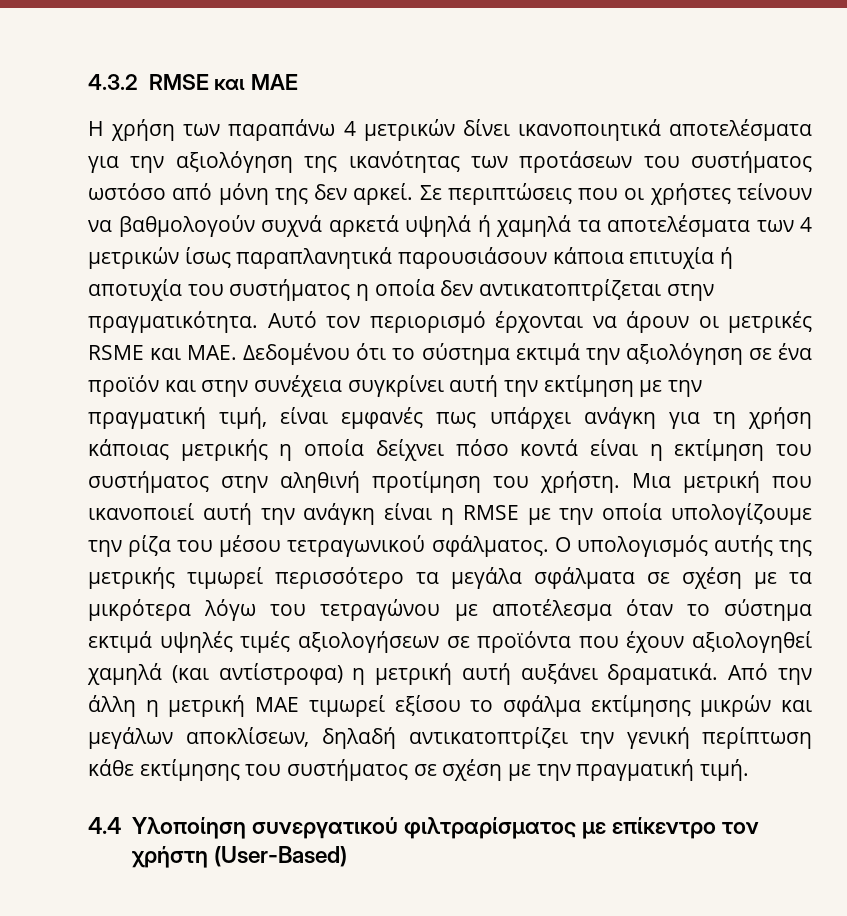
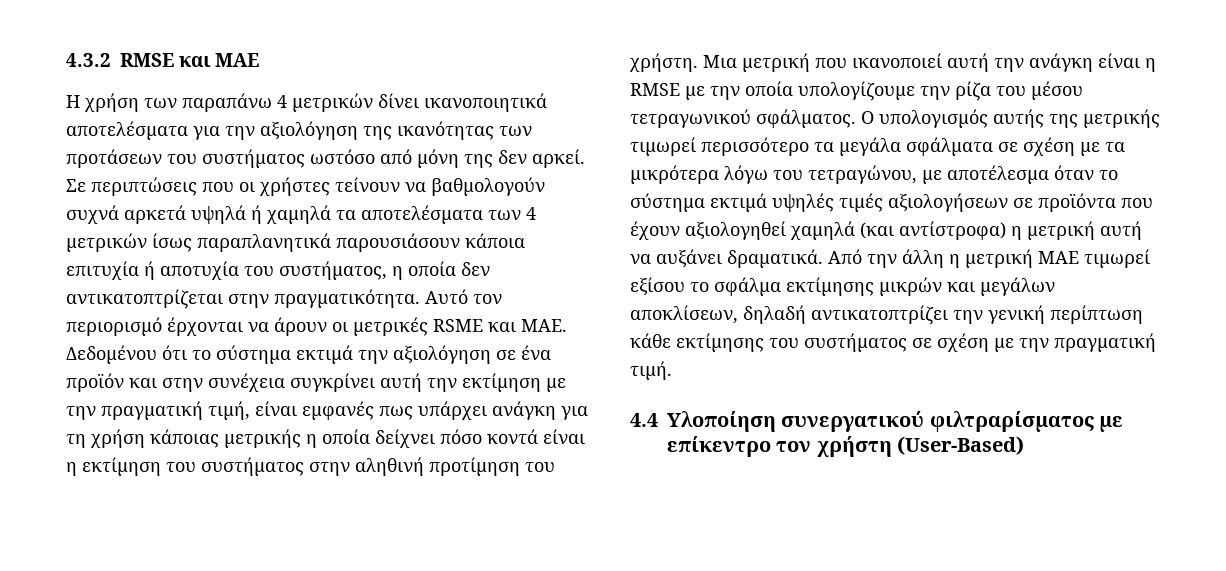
- Σε περιπτώσεις που οι χρήστες τείνουν να βαθμολογούν συχνά αρκετά υψηλά ή χαμηλά τα αποτελέσματα των 4 μετρικών ίσως παραπλανητικά παρουσιάσουν κάποια επιτυχία ή αποτυχία του συστήματος η οποία δεν αντικατοπτρίζεται στην πραγματικότητα.
+ Σε περιπτώσεις που οι χρήστες τείνουν να βαθμολογούν συχνά αρκετά υψηλά ή χαμηλά τα αποτελέσματα των 4 μετρικών ίσως παραπλανητικά παρουσιάσουν κάποια επιτυχία ή αποτυχία του συστήματος, η οποία δεν αντικατοπτρίζεται στην πραγματικότητα.
- Ο υπολογισμός αυτής της μετρικής τιμωρεί περισσότερο τα μεγάλα σφάλματα σε σχέση με τα μικρότερα λόγω του τετραγώνου με αποτέλεσμα όταν το σύστημα εκτιμά υψηλές τιμές αξιολογήσεων σε προϊόντα που έχουν αξιολογηθεί χαμηλά (και αντίστροφα) η μετρική αυτή αυξάνει δραματικά.
+ Ο υπολογισμός αυτής της μετρικής τιμωρεί περισσότερο τα μεγάλα σφάλματα σε σχέση με τα μικρότερα λόγω του τετραγώνου, με αποτέλεσμα όταν το σύστημα εκτιμά υψηλές τιμές αξιολογήσεων σε προϊόντα που έχουν αξιολογηθεί χαμηλά (και αντίστροφα) η μετρική αυτή να αυξάνει δραματικά.

